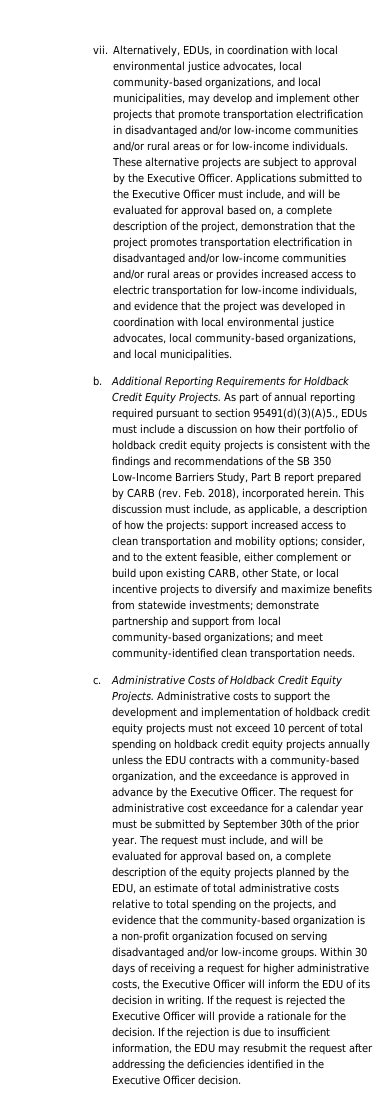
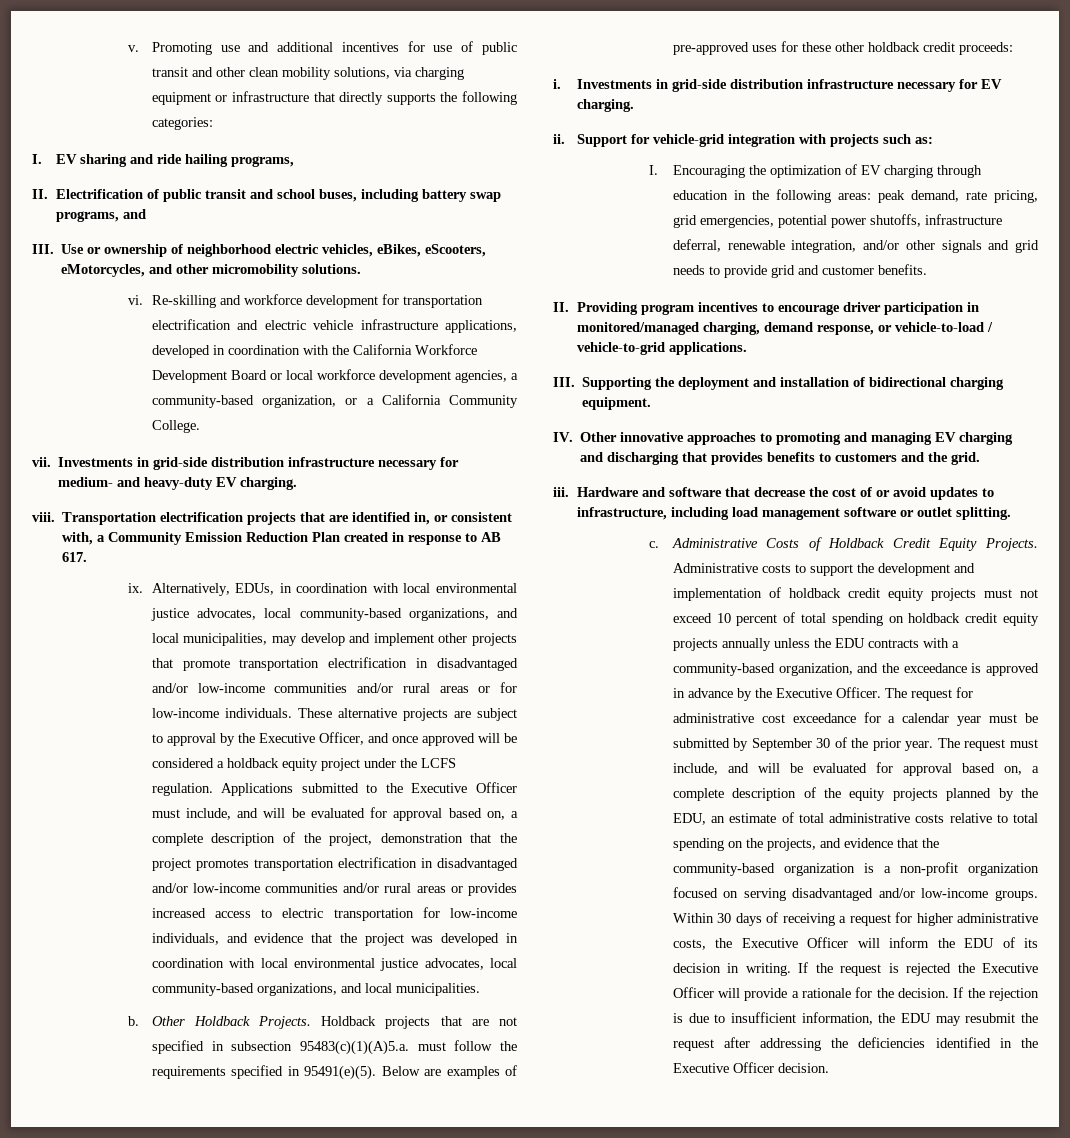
- vii.
+ v. Promoting use and additional incentives for use of public transit and other clean mobility solutions, via charging equipment or infrastructure that directly supports the following categories:
+ I. EV sharing and ride hailing programs,
+ II. Electrification of public transit and school buses, including battery swap programs, and
+ III. Use or ownership of neighborhood electric vehicles, eBikes, eScooters, eMotorcycles, and other micromobility solutions.
+ vi. Re-skilling and workforce development for transportation electrification and electric vehicle infrastructure applications, developed in coordination with the California Workforce Development Board or local workforce development agencies, a community-based organization, or a California Community College.
+ vii. Investments in grid-side distribution infrastructure necessary for medium- and heavy-duty EV charging.
+ viii. Transportation electrification projects that are identified in, or consistent with, a Community Emission Reduction Plan created in response to AB 617.
+ ix.
- These alternative projects are subject to approval by the Executive Officer.
+ These alternative projects are subject to approval by the Executive Officer, and once approved will be considered a holdback equity project under the LCFS regulation.
- Additional Reporting Requirements for Holdback Credit Equity Projects. As part of annual reporting required pursuant to section 95491(d)(3)(A)5., EDUs must include a discussion on how their portfolio of holdback credit equity projects is consistent with the findings and recommendations of the SB 350 Low-Income Barriers Study, Part B report prepared by CARB (rev. Feb. 2018), incorporated herein. This discussion must include, as applicable, a description of how the projects: support increased access to clean transportation and mobility options; consider, and to the extent feasible, either complement or build upon existing CARB, other State, or local incentive projects to diversify and maximize benefits from statewide investments; demonstrate partnership and support from local community-based organizations; and meet community-identified clean transportation needs.
+ Other Holdback Projects. Holdback projects that are not specified in subsection 95483(c)(1)(A)5.a. must follow the requirements specified in 95491(e)(5). Below are examples of pre-approved uses for these other holdback credit proceeds:
+ i. Investments in grid-side distribution infrastructure necessary for EV charging.
+ ii. Support for vehicle-grid integration with projects such as:
+ I. Encouraging the optimization of EV charging through education in the following areas: peak demand, rate pricing, grid emergencies, potential power shutoffs, infrastructure deferral, renewable integration, and/or other signals and grid needs to provide grid and customer benefits.
+ II. Providing program incentives to encourage driver participation in monitored/managed charging, demand response, or vehicle-to-load / vehicle-to-grid applications.
+ III. Supporting the deployment and installation of bidirectional charging equipment.
+ IV. Other innovative approaches to promoting and managing EV charging and discharging that provides benefits to customers and the grid.
+ iii. Hardware and software that decrease the cost of or avoid updates to infrastructure, including load management software or outlet splitting.
- The request for administrative cost exceedance for a calendar year must be submitted by September 30th of the prior year.
+ The request for administrative cost exceedance for a calendar year must be submitted by September 30 of the prior year.

